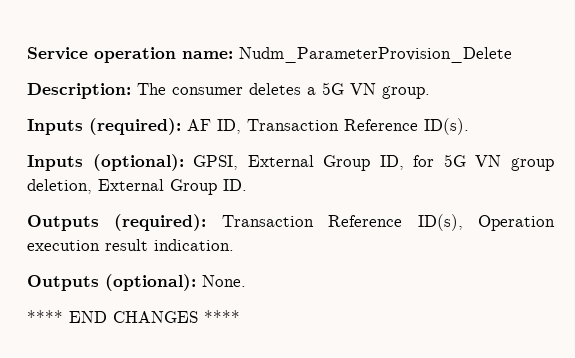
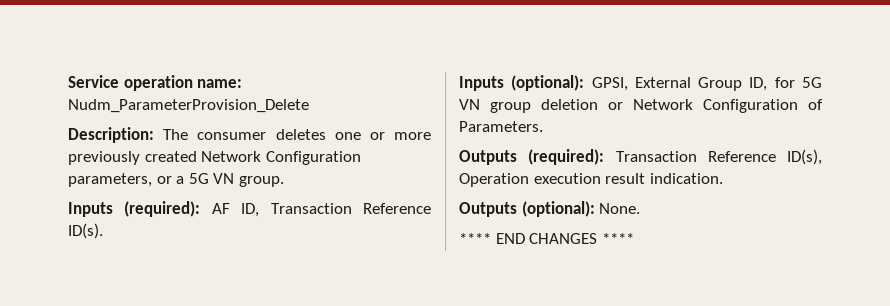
- Description: The consumer deletes a 5G VN group.
+ Description: The consumer deletes one or more previously created Network Configuration parameters, or a 5G VN group.
- Inputs (optional): GPSI, External Group ID, for 5G VN group deletion, External Group ID.
+ Inputs (optional): GPSI, External Group ID, for 5G VN group deletion or Network Configuration of Parameters.

